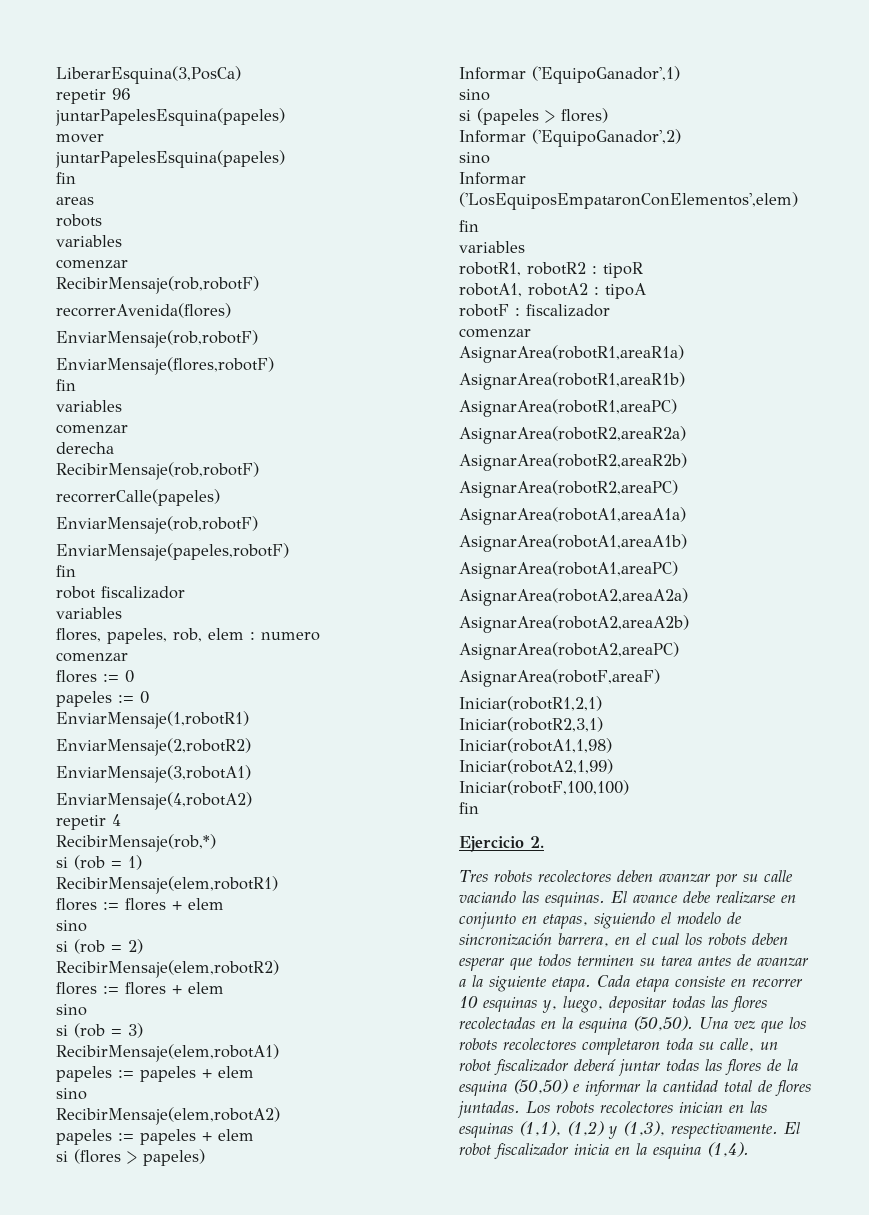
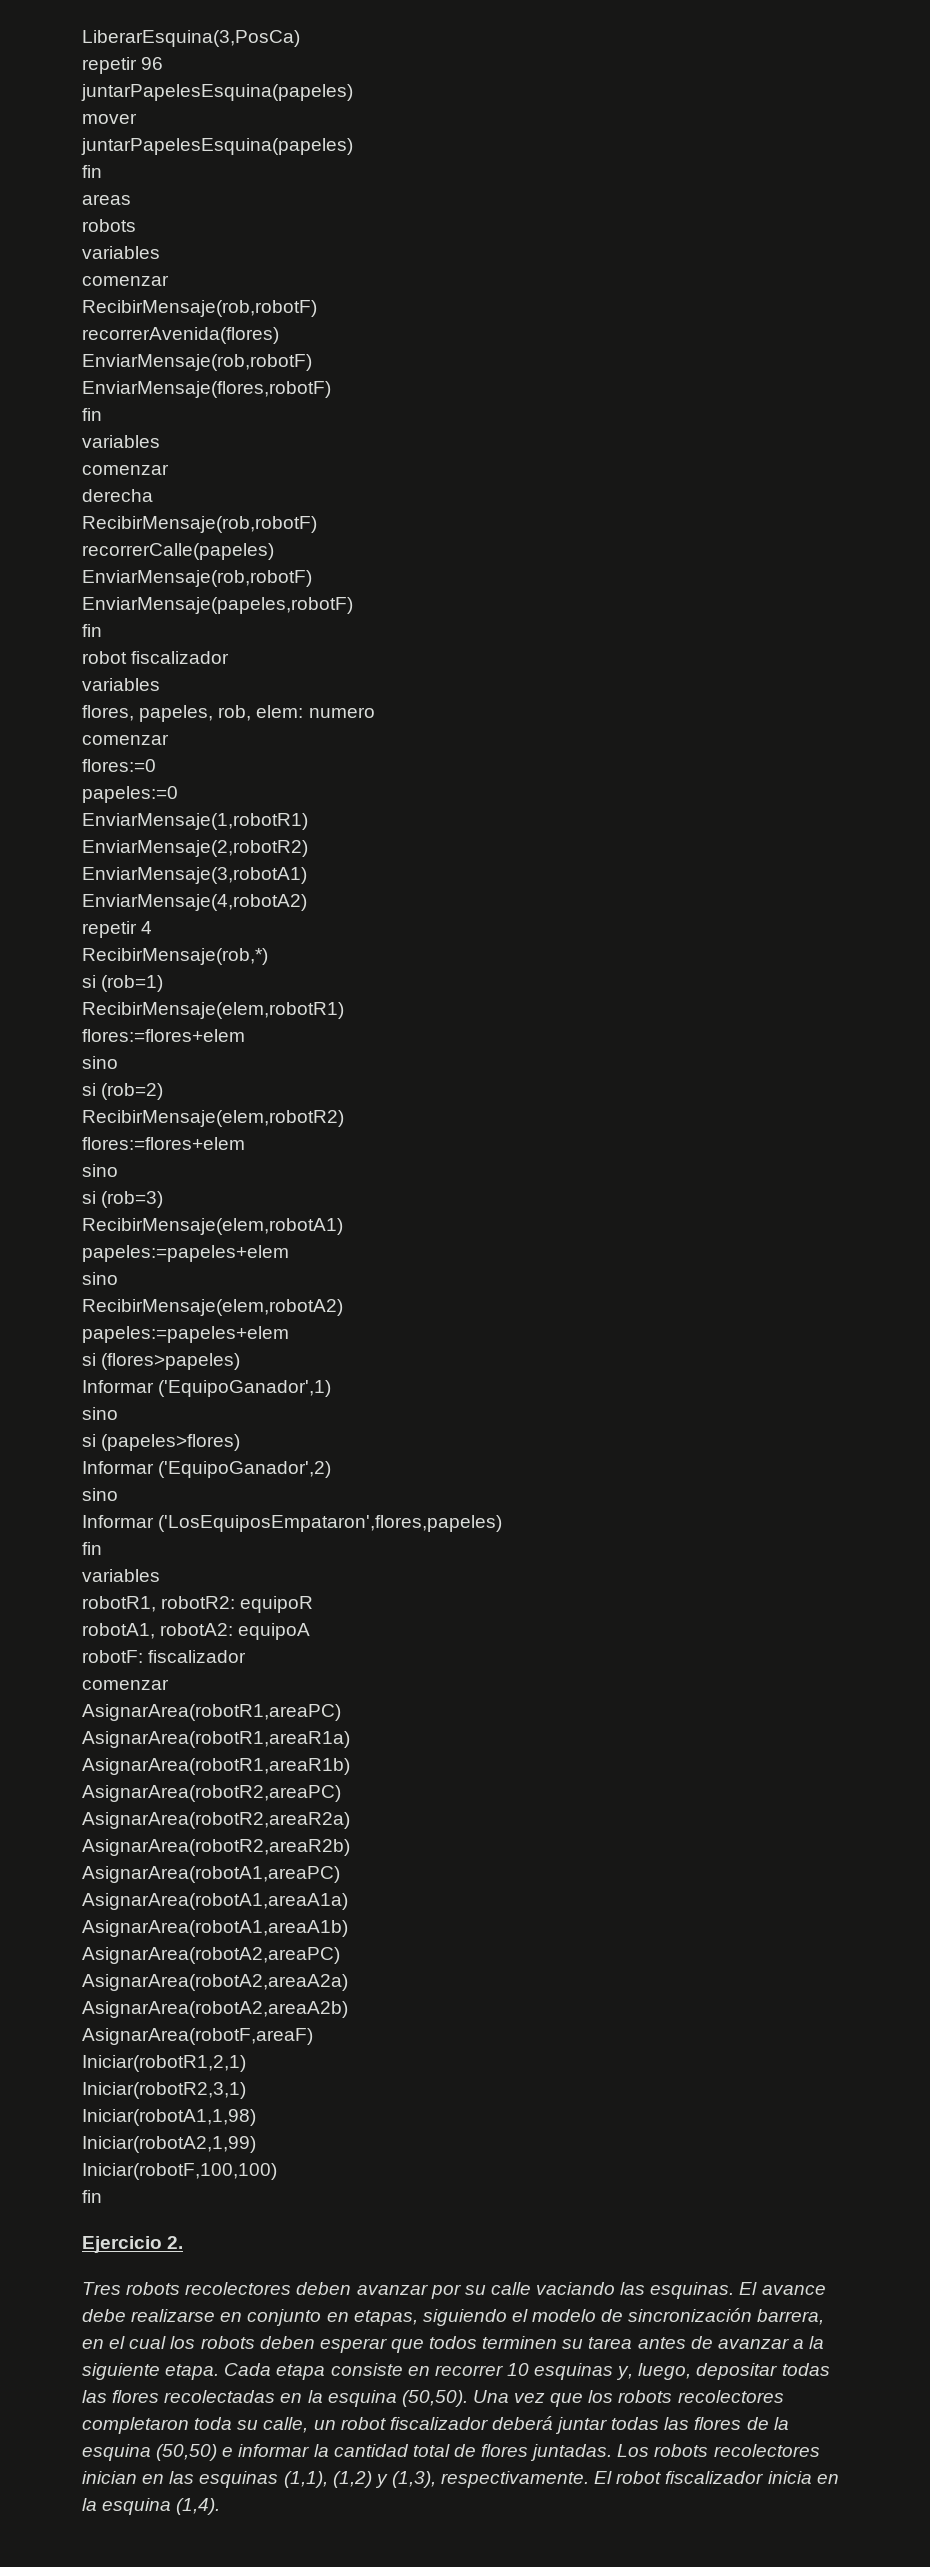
- flores, papeles, rob, elem : numero
+ flores, papeles, rob, elem: numero
- flores := 0
- papeles := 0
+ flores:=0
+ papeles:=0
- si (rob = 1)
+ si (rob=1)
  RecibirMensaje(elem,robotR1)
- flores := flores + elem
+ flores:=flores+elem
  sino
- si (rob = 2)
+ si (rob=2)
  RecibirMensaje(elem,robotR2)
- flores := flores + elem
+ flores:=flores+elem
  sino
- si (rob = 3)
+ si (rob=3)
  RecibirMensaje(elem,robotA1)
- papeles := papeles + elem
+ papeles:=papeles+elem
  sino
  RecibirMensaje(elem,robotA2)
- papeles := papeles + elem
- si (flores > papeles)
+ papeles:=papeles+elem
+ si (flores>papeles)
- si (papeles > flores)
+ si (papeles>flores)
- Informar ('LosEquiposEmpataronConElementos',elem)
+ Informar ('LosEquiposEmpataron',flores,papeles)
- robotR1, robotR2 : tipoR
- robotA1, robotA2 : tipoA
- robotF : fiscalizador
+ robotR1, robotR2: equipoR
+ robotA1, robotA2: equipoA
+ robotF: fiscalizador
+ AsignarArea(robotR1,areaPC)
- AsignarArea(robotR1,areaPC)
+ AsignarArea(robotR2,areaPC)
- AsignarArea(robotR2,areaPC)
+ AsignarArea(robotA1,areaPC)
- AsignarArea(robotA1,areaPC)
+ AsignarArea(robotA2,areaPC)
- AsignarArea(robotA2,areaPC)

